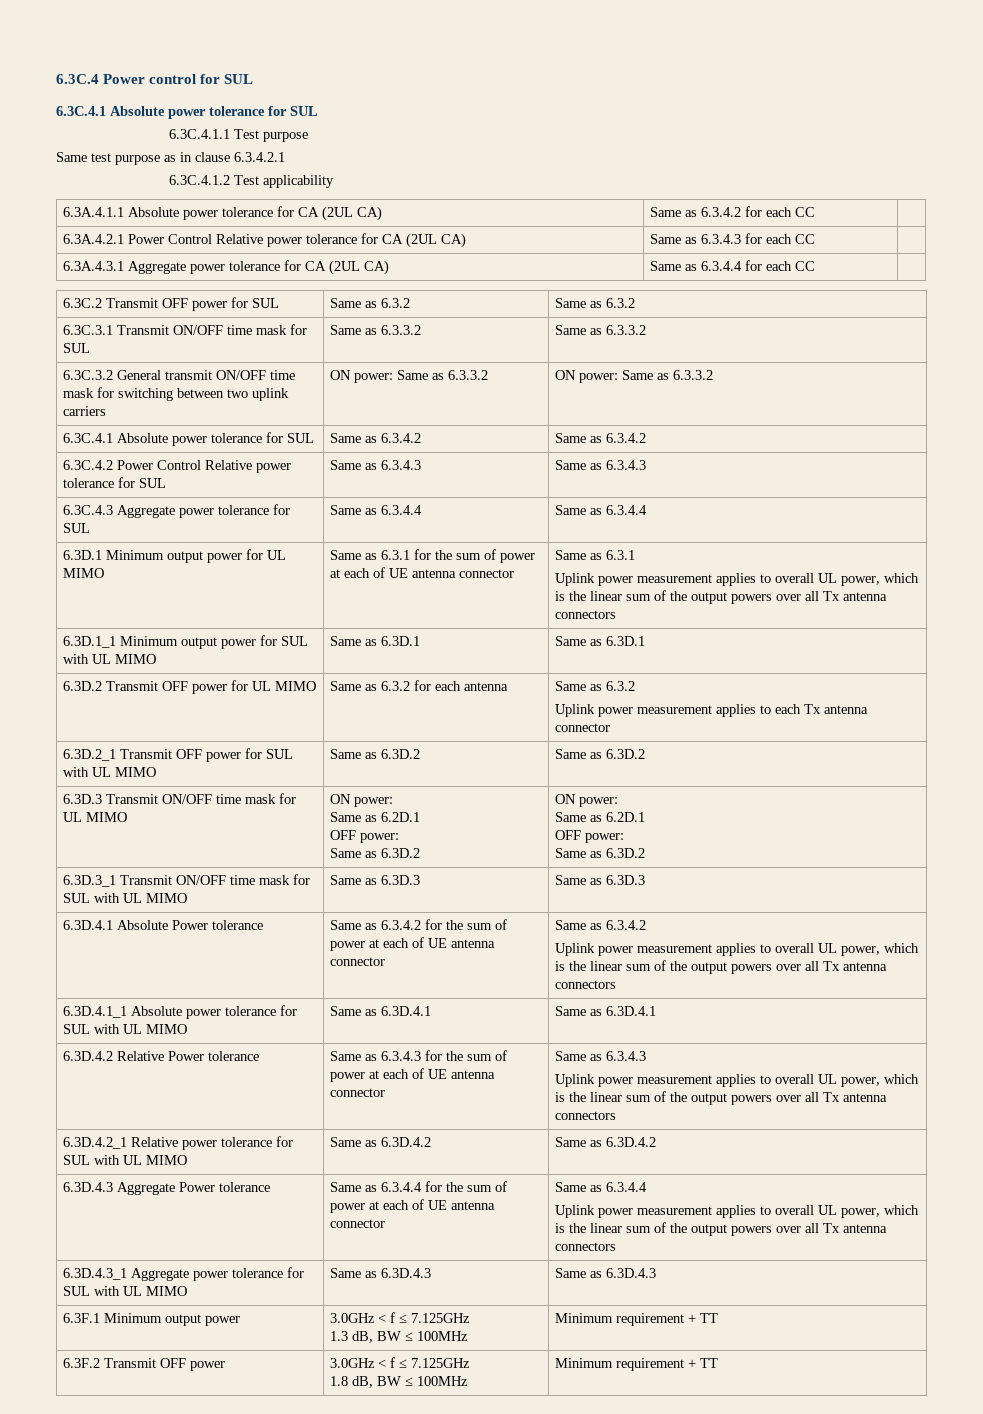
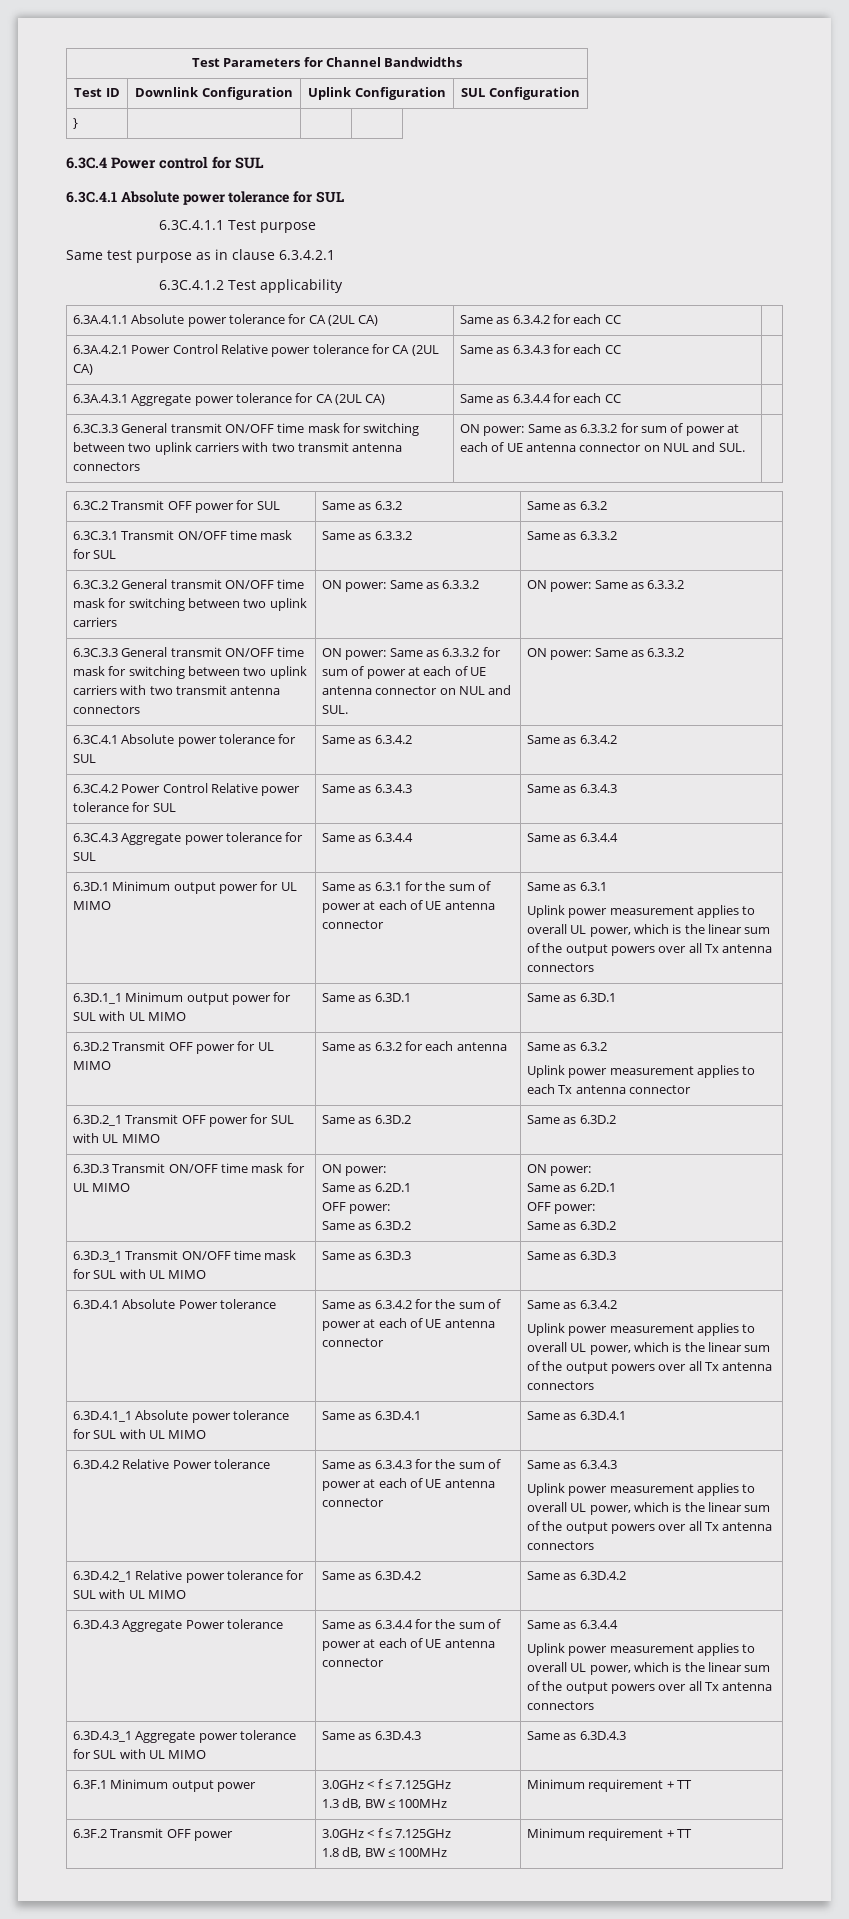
+ Test Parameters for Channel Bandwidths
+ Test ID | Downlink Configuration | Uplink Configuration | SUL Configuration
+ } | | |
  6.3A.4.3.1 Aggregate power tolerance for CA (2UL CA) | Same as 6.3.4.4 for each CC |
+ 6.3C.3.3 General transmit ON/OFF time mask for switching between two uplink carriers with two transmit antenna connectors | ON power: Same as 6.3.3.2 for sum of power at each of UE antenna connector on NUL and SUL. |
+ 6.3C.3.3 General transmit ON/OFF time mask for switching between two uplink carriers with two transmit antenna connectors | ON power: Same as 6.3.3.2 for sum of power at each of UE antenna connector on NUL and SUL. | ON power: Same as 6.3.3.2

